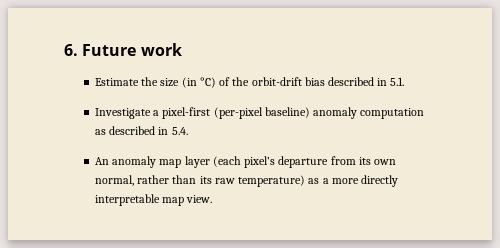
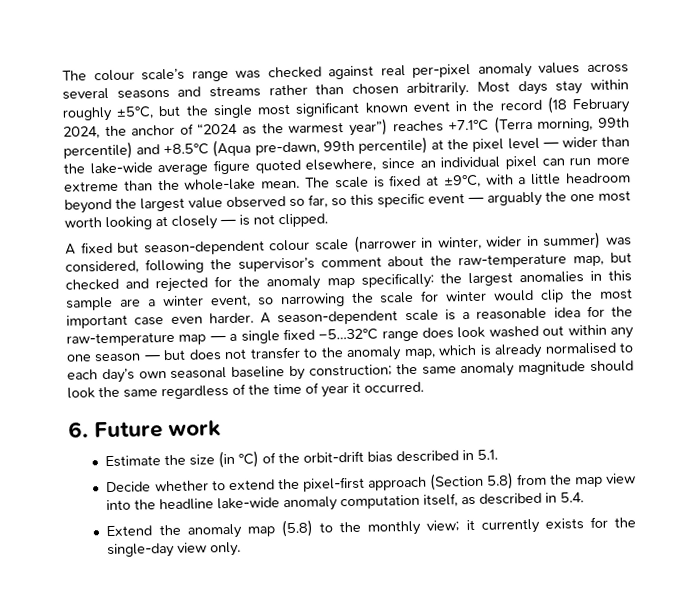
+ The colour scale’s range was checked against real per-pixel anomaly values across several seasons and streams rather than chosen arbitrarily. Most days stay within roughly ±5°C, but the single most significant known event in the record (18 February 2024, the anchor of “2024 as the warmest year”) reaches +7.1°C (Terra morning, 99th percentile) and +8.5°C (Aqua pre-dawn, 99th percentile) at the pixel level — wider than the lake-wide average figure quoted elsewhere, since an individual pixel can run more extreme than the whole-lake mean. The scale is fixed at ±9°C, with a little headroom beyond the largest value observed so far, so this specific event — arguably the one most worth looking at closely — is not clipped.
+ A fixed but season-dependent colour scale (narrower in winter, wider in summer) was considered, following the supervisor’s comment about the raw-temperature map, but checked and rejected for the anomaly map specifically: the largest anomalies in this sample are a winter event, so narrowing the scale for winter would clip the most important case even harder. A season-dependent scale is a reasonable idea for the raw-temperature map — a single fixed −5…32°C range does look washed out within any one season — but does not transfer to the anomaly map, which is already normalised to each day’s own seasonal baseline by construction; the same anomaly magnitude should look the same regardless of the time of year it occurred.
- Investigate a pixel-first (per-pixel baseline) anomaly computation as described in 5.4.
+ Decide whether to extend the pixel-first approach (Section 5.8) from the map view into the headline lake-wide anomaly computation itself, as described in 5.4.
- An anomaly map layer (each pixel’s departure from its own normal, rather than its raw temperature) as a more directly interpretable map view.
+ Extend the anomaly map (5.8) to the monthly view; it currently exists for the single-day view only.

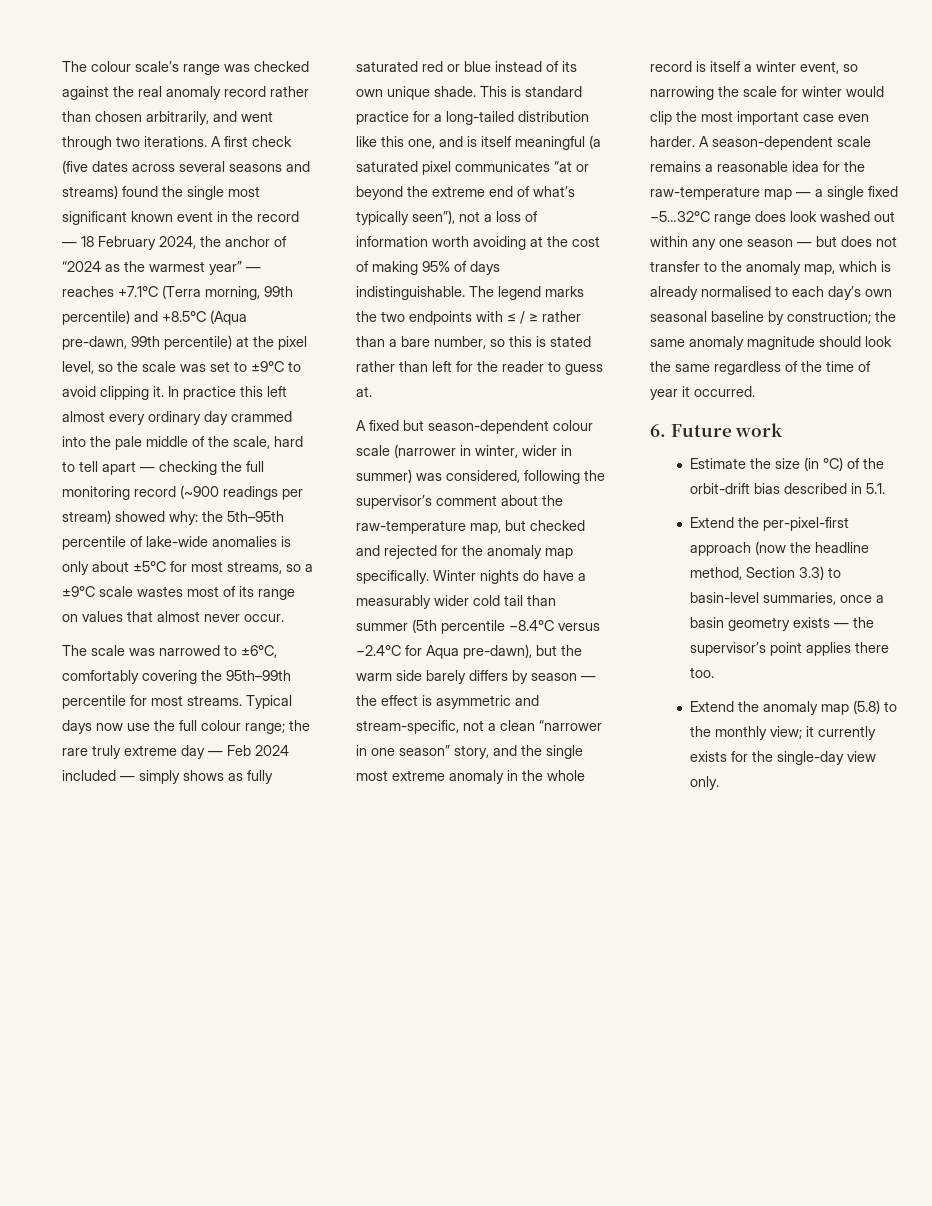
- The colour scale’s range was checked against real per-pixel anomaly values across several seasons and streams rather than chosen arbitrarily. Most days stay within roughly ±5°C, but the single most significant known event in the record (18 February 2024, the anchor of “2024 as the warmest year”) reaches +7.1°C (Terra morning, 99th percentile) and +8.5°C (Aqua pre-dawn, 99th percentile) at the pixel level — wider than the lake-wide average figure quoted elsewhere, since an individual pixel can run more extreme than the whole-lake mean. The scale is fixed at ±9°C, with a little headroom beyond the largest value observed so far, so this specific event — arguably the one most worth looking at closely — is not clipped.
+ The colour scale’s range was checked against the real anomaly record rather than chosen arbitrarily, and went through two iterations. A first check (five dates across several seasons and streams) found the single most significant known event in the record — 18 February 2024, the anchor of “2024 as the warmest year” — reaches +7.1°C (Terra morning, 99th percentile) and +8.5°C (Aqua pre-dawn, 99th percentile) at the pixel level, so the scale was set to ±9°C to avoid clipping it. In practice this left almost every ordinary day crammed into the pale middle of the scale, hard to tell apart — checking the full monitoring record (~900 readings per stream) showed why: the 5th–95th percentile of lake-wide anomalies is only about ±5°C for most streams, so a ±9°C scale wastes most of its range on values that almost never occur.
+ The scale was narrowed to ±6°C, comfortably covering the 95th–99th percentile for most streams. Typical days now use the full colour range; the rare truly extreme day — Feb 2024 included — simply shows as fully saturated red or blue instead of its own unique shade. This is standard practice for a long-tailed distribution like this one, and is itself meaningful (a saturated pixel communicates “at or beyond the extreme end of what’s typically seen”), not a loss of information worth avoiding at the cost of making 95% of days indistinguishable. The legend marks the two endpoints with ≤ / ≥ rather than a bare number, so this is stated rather than left for the reader to guess at.
- A fixed but season-dependent colour scale (narrower in winter, wider in summer) was considered, following the supervisor’s comment about the raw-temperature map, but checked and rejected for the anomaly map specifically: the largest anomalies in this sample are a winter event, so narrowing the scale for winter would clip the most important case even harder.
+ A fixed but season-dependent colour scale (narrower in winter, wider in summer) was considered, following the supervisor’s comment about the raw-temperature map, but checked and rejected for the anomaly map specifically. Winter nights do have a measurably wider cold tail than summer (5th percentile −8.4°C versus −2.4°C for Aqua pre-dawn), but the warm side barely differs by season — the effect is asymmetric and stream-specific, not a clean “narrower in one season” story, and the single most extreme anomaly in the whole record is itself a winter event, so narrowing the scale for winter would clip the most important case even harder.
- A season-dependent scale is a reasonable idea for the raw-temperature map — a single fixed −5…32°C range does look washed out within any one season — but does not transfer to the anomaly map, which is already normalised to each day’s own seasonal baseline by construction;
+ A season-dependent scale remains a reasonable idea for the raw-temperature map — a single fixed −5…32°C range does look washed out within any one season — but does not transfer to the anomaly map, which is already normalised to each day’s own seasonal baseline by construction;
- Decide whether to extend the pixel-first approach (Section 5.8) from the map view into the headline lake-wide anomaly computation itself, as described in 5.4.
+ Extend the per-pixel-first approach (now the headline method, Section 3.3) to basin-level summaries, once a basin geometry exists — the supervisor’s point applies there too.

